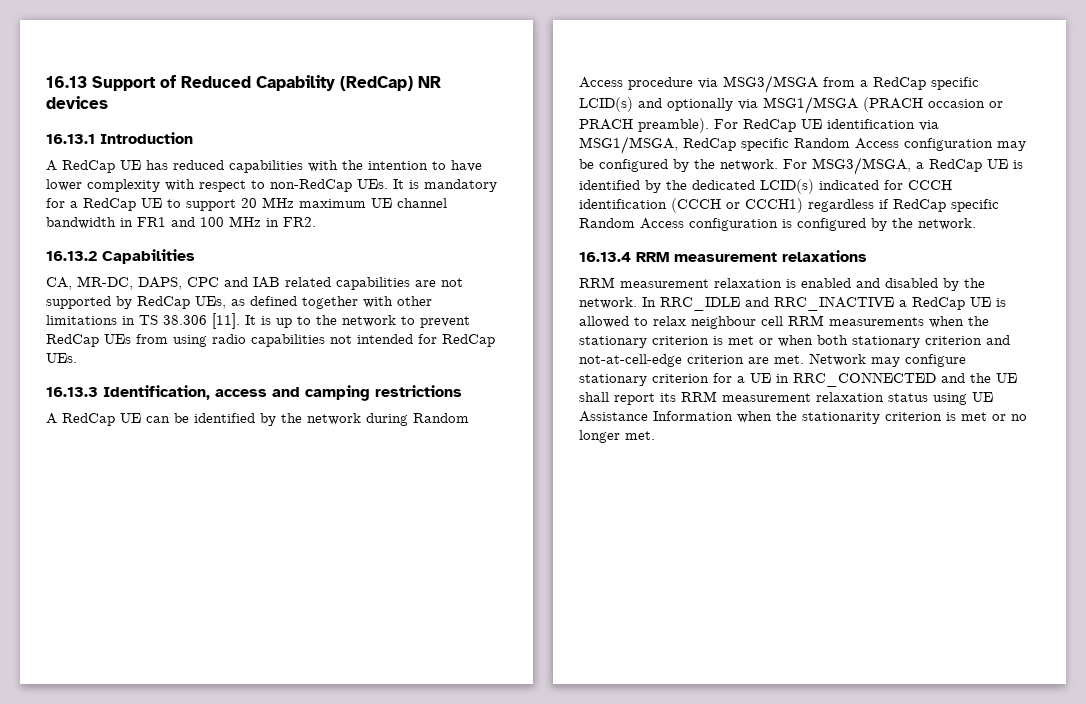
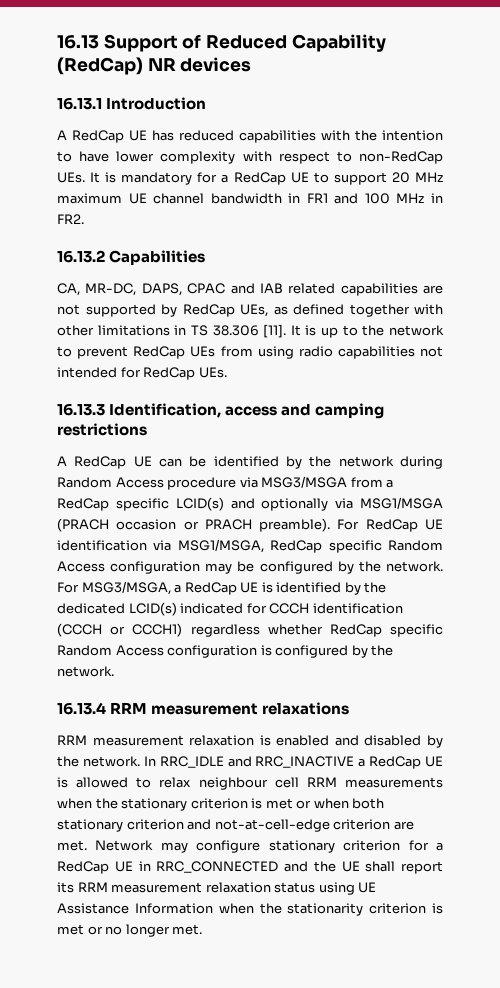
- CA, MR-DC, DAPS, CPC and IAB related capabilities are not supported by RedCap UEs, as defined together with other limitations in TS 38.306 [11].
+ CA, MR-DC, DAPS, CPAC and IAB related capabilities are not supported by RedCap UEs, as defined together with other limitations in TS 38.306 [11].
- For MSG3/MSGA, a RedCap UE is identified by the dedicated LCID(s) indicated for CCCH identification (CCCH or CCCH1) regardless if RedCap specific Random Access configuration is configured by the network.
+ For MSG3/MSGA, a RedCap UE is identified by the dedicated LCID(s) indicated for CCCH identification (CCCH or CCCH1) regardless whether RedCap specific Random Access configuration is configured by the network.
- Network may configure stationary criterion for a UE in RRC_CONNECTED and the UE shall report its RRM measurement relaxation status using UE Assistance Information when the stationarity criterion is met or no longer met.
+ Network may configure stationary criterion for a RedCap UE in RRC_CONNECTED and the UE shall report its RRM measurement relaxation status using UE Assistance Information when the stationarity criterion is met or no longer met.

